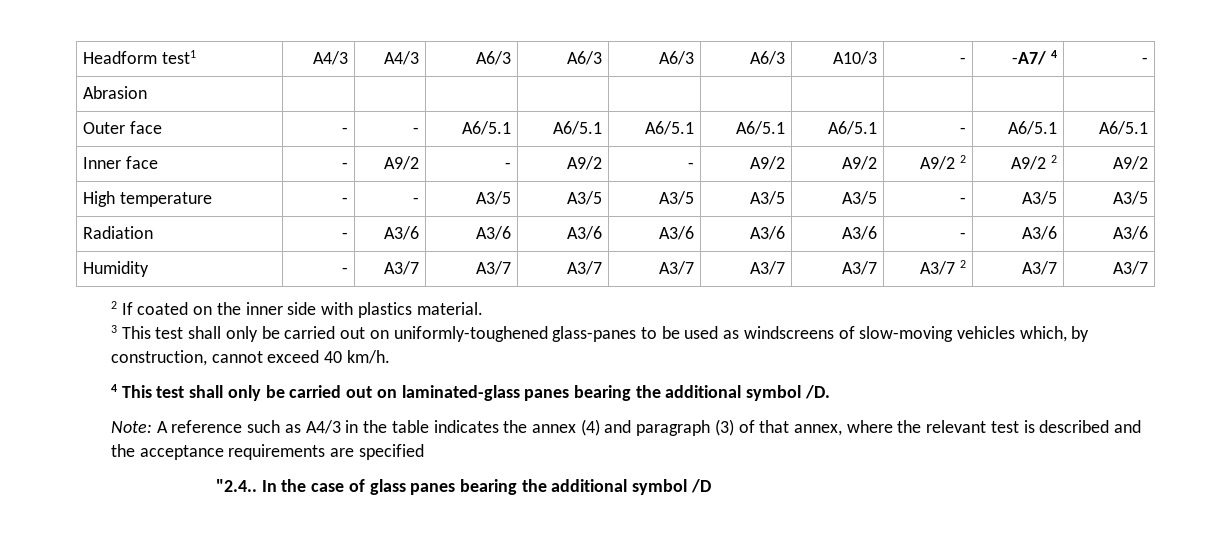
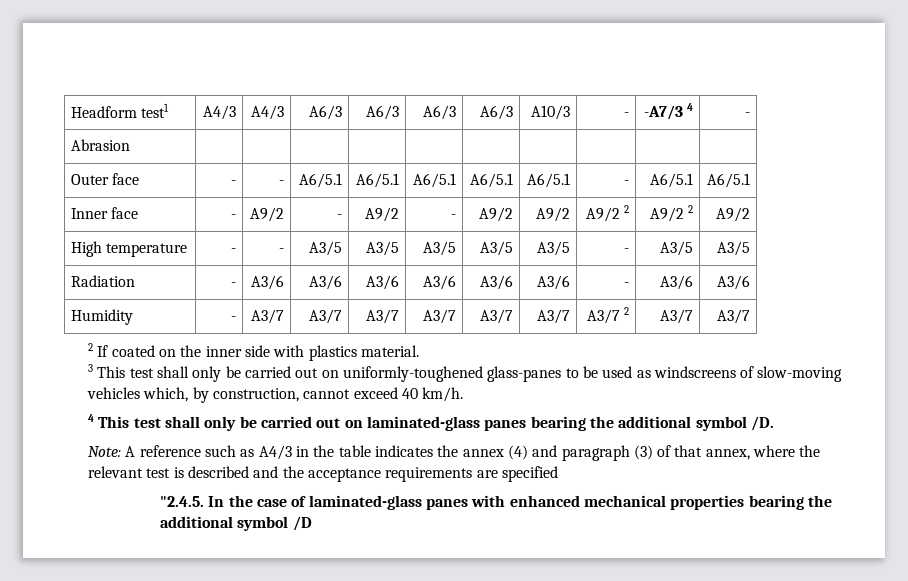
- Headform test1 | A4/3 | A4/3 | A6/3 | A6/3 | A6/3 | A6/3 | A10/3 | - | -A7/ 4 | -
+ Headform test1 | A4/3 | A4/3 | A6/3 | A6/3 | A6/3 | A6/3 | A10/3 | - | -A7/3 4 | -
- "2.4.. In the case of glass panes bearing the additional symbol /D
+ "2.4.5. In the case of laminated-glass panes with enhanced mechanical properties bearing the additional symbol /D

